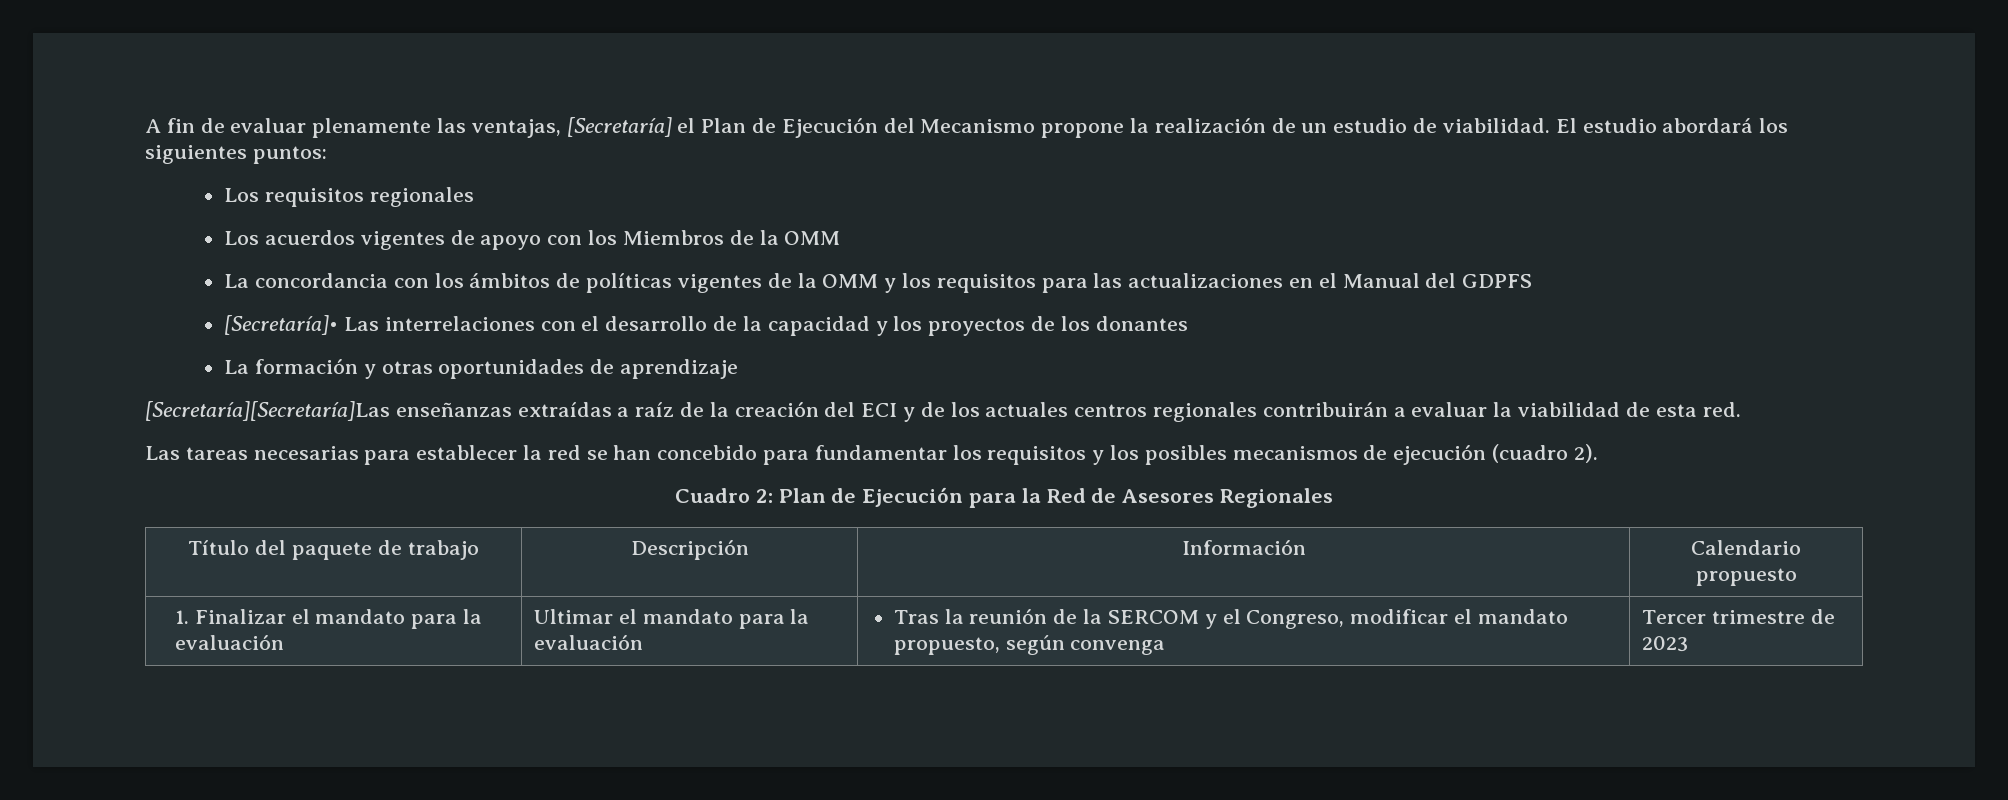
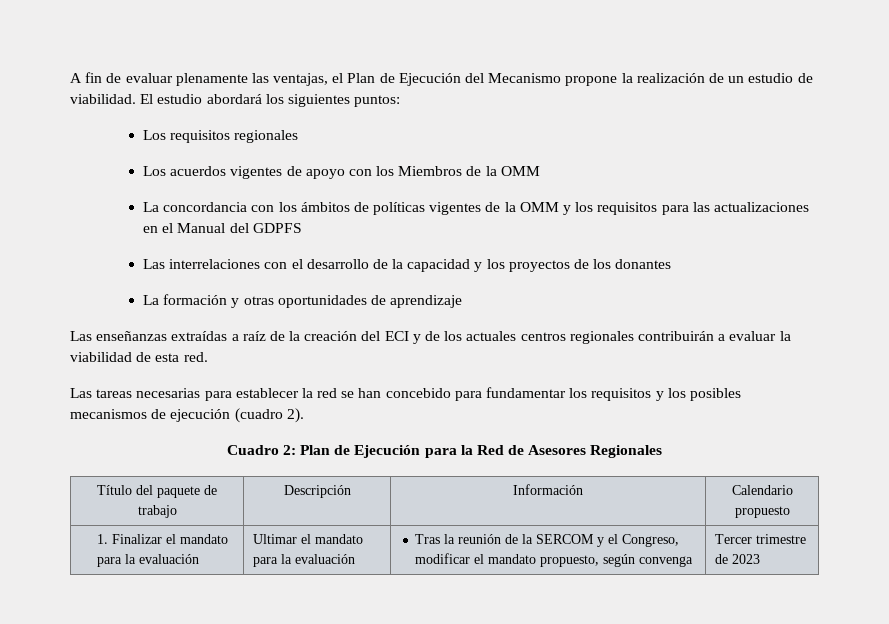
- A fin de evaluar plenamente las ventajas, [Secretaría] el Plan de Ejecución del Mecanismo propone la realización de un estudio de viabilidad.
+ A fin de evaluar plenamente las ventajas, el Plan de Ejecución del Mecanismo propone la realización de un estudio de viabilidad.
- [Secretaría]• Las interrelaciones con el desarrollo de la capacidad y los proyectos de los donantes
+ Las interrelaciones con el desarrollo de la capacidad y los proyectos de los donantes
- [Secretaría][Secretaría]Las enseñanzas extraídas a raíz de la creación del ECI y de los actuales centros regionales contribuirán a evaluar la viabilidad de esta red.
+ Las enseñanzas extraídas a raíz de la creación del ECI y de los actuales centros regionales contribuirán a evaluar la viabilidad de esta red.

